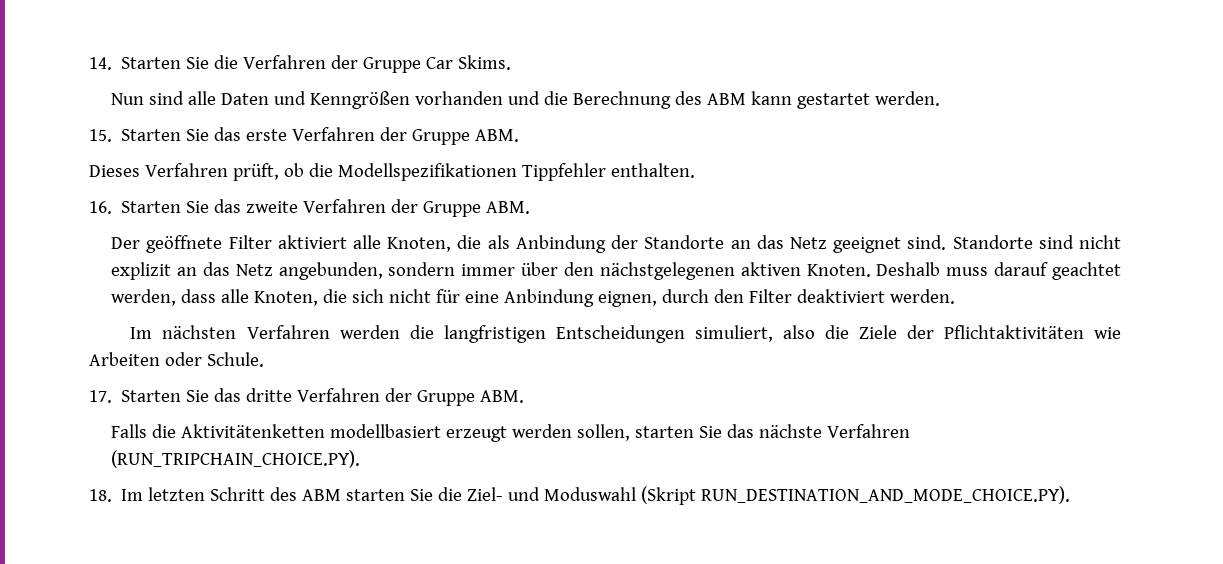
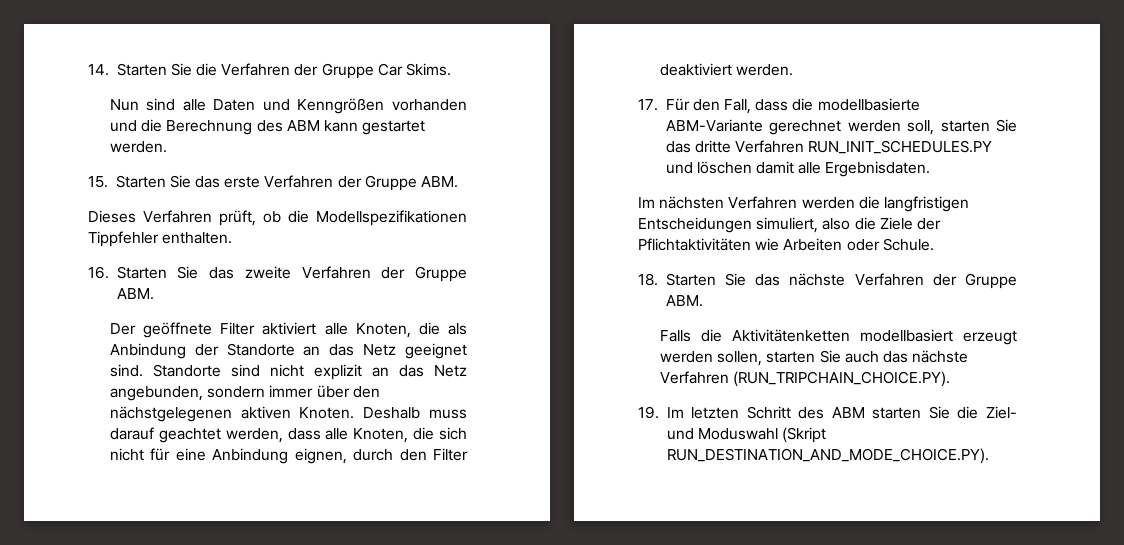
+ 17. Für den Fall, dass die modellbasierte ABM-Variante gerechnet werden soll, starten Sie das dritte Verfahren RUN_INIT_SCHEDULES.PY und löschen damit alle Ergebnisdaten.
- 17. Starten Sie das dritte Verfahren der Gruppe ABM.
+ 18. Starten Sie das nächste Verfahren der Gruppe ABM.
- Falls die Aktivitätenketten modellbasiert erzeugt werden sollen, starten Sie das nächste Verfahren (RUN_TRIPCHAIN_CHOICE.PY).
+ Falls die Aktivitätenketten modellbasiert erzeugt werden sollen, starten Sie auch das nächste Verfahren (RUN_TRIPCHAIN_CHOICE.PY).
- 18. Im letzten Schritt des ABM starten Sie die Ziel- und Moduswahl (Skript RUN_DESTINATION_AND_MODE_CHOICE.PY).
+ 19. Im letzten Schritt des ABM starten Sie die Ziel- und Moduswahl (Skript RUN_DESTINATION_AND_MODE_CHOICE.PY).

